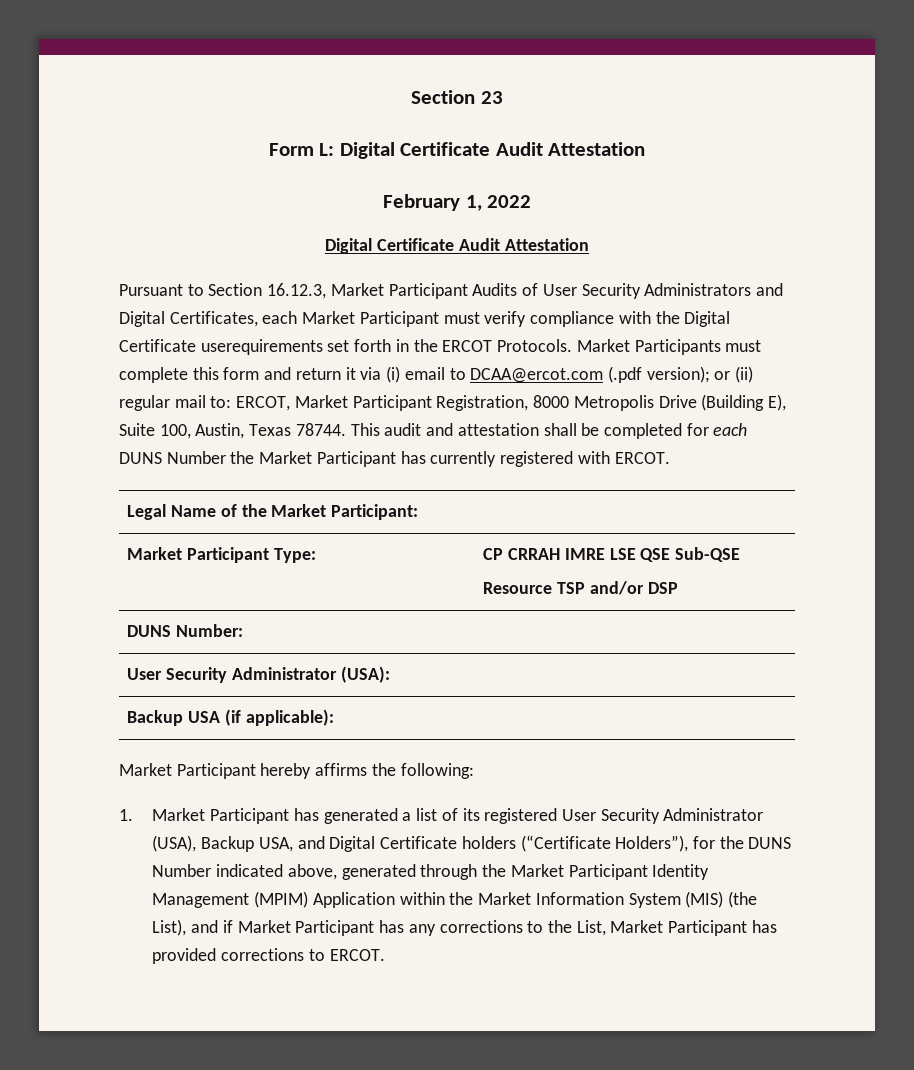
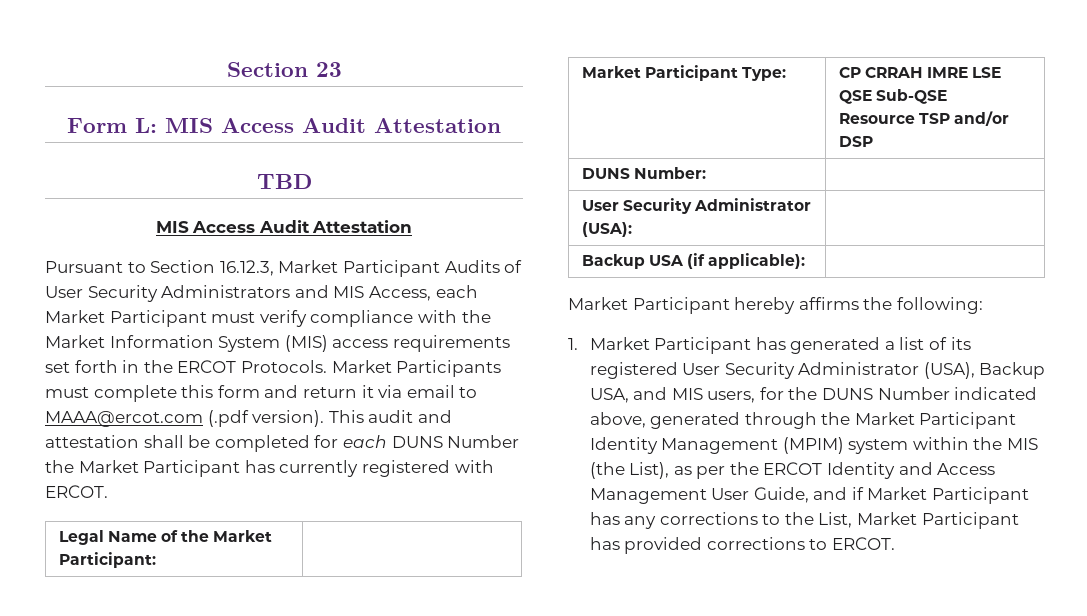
- Form L: Digital Certificate Audit Attestation
- February 1, 2022
- Digital Certificate Audit Attestation
+ Form L: MIS Access Audit Attestation
+ TBD
+ MIS Access Audit Attestation
- Pursuant to Section 16.12.3, Market Participant Audits of User Security Administrators and Digital Certificates, each Market Participant must verify compliance with the Digital Certificate userequirements set forth in the ERCOT Protocols.
+ Pursuant to Section 16.12.3, Market Participant Audits of User Security Administrators and MIS Access, each Market Participant must verify compliance with the Market Information System (MIS) access requirements set forth in the ERCOT Protocols.
- Market Participants must complete this form and return it via (i) email to DCAA@ercot.com (.pdf version); or (ii) regular mail to: ERCOT, Market Participant Registration, 8000 Metropolis Drive (Building E), Suite 100, Austin, Texas 78744.
+ Market Participants must complete this form and return it via email to MAAA@ercot.com (.pdf version).
- 1. Market Participant has generated a list of its registered User Security Administrator (USA), Backup USA, and Digital Certificate holders (“Certificate Holders”), for the DUNS Number indicated above, generated through the Market Participant Identity Management (MPIM) Application within the Market Information System (MIS) (the List), and if Market Participant has any corrections to the List, Market Participant has provided corrections to ERCOT.
+ 1. Market Participant has generated a list of its registered User Security Administrator (USA), Backup USA, and MIS users, for the DUNS Number indicated above, generated through the Market Participant Identity Management (MPIM) system within the MIS (the List), as per the ERCOT Identity and Access Management User Guide, and if Market Participant has any corrections to the List, Market Participant has provided corrections to ERCOT.

